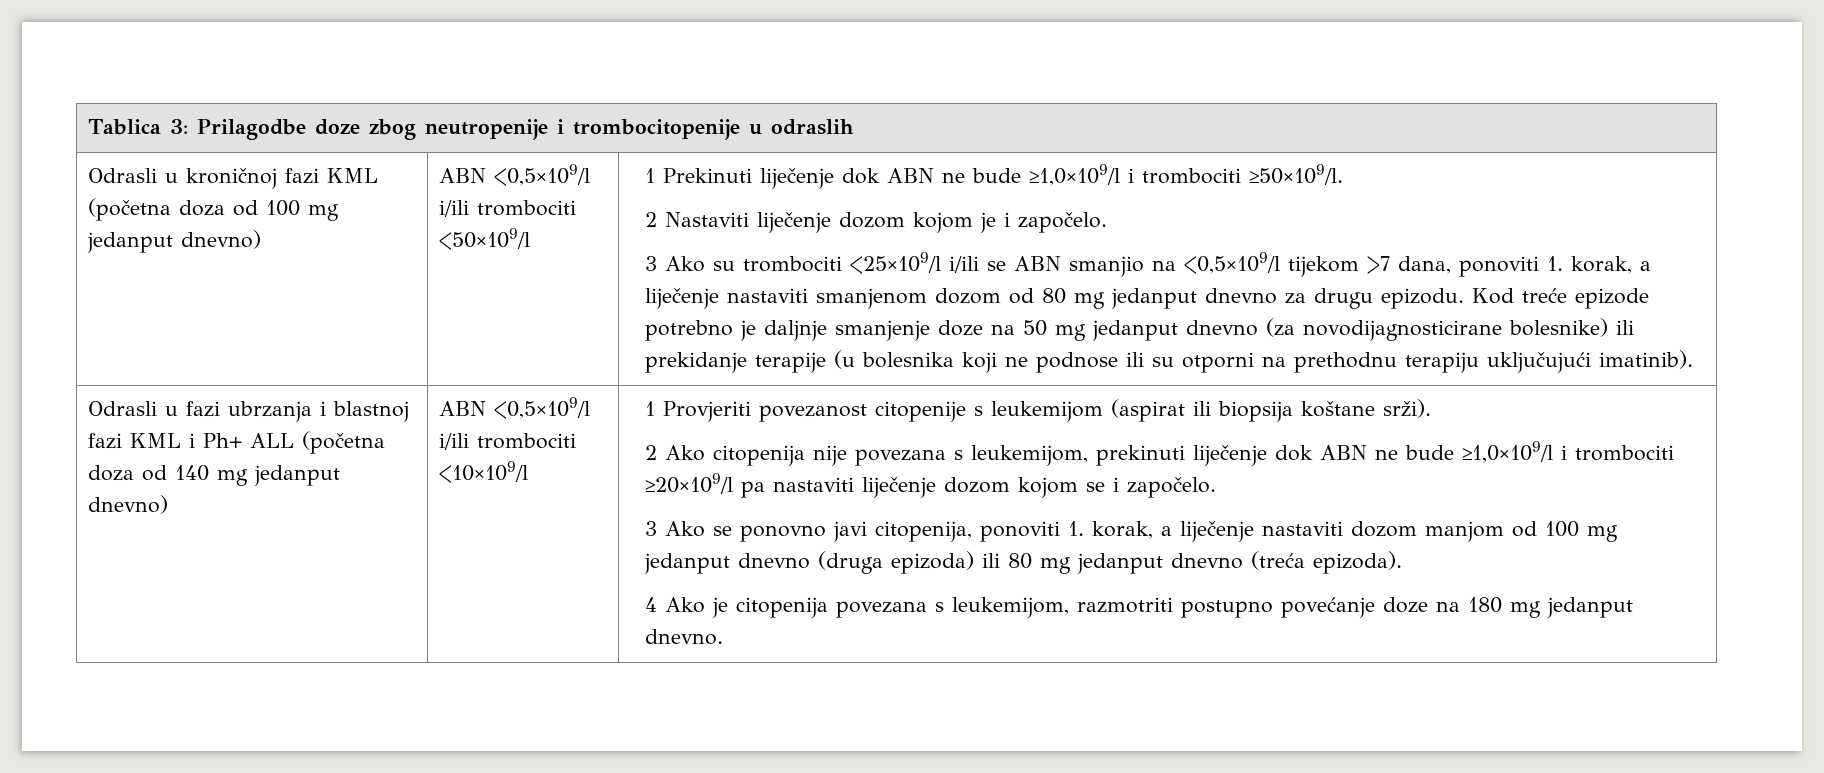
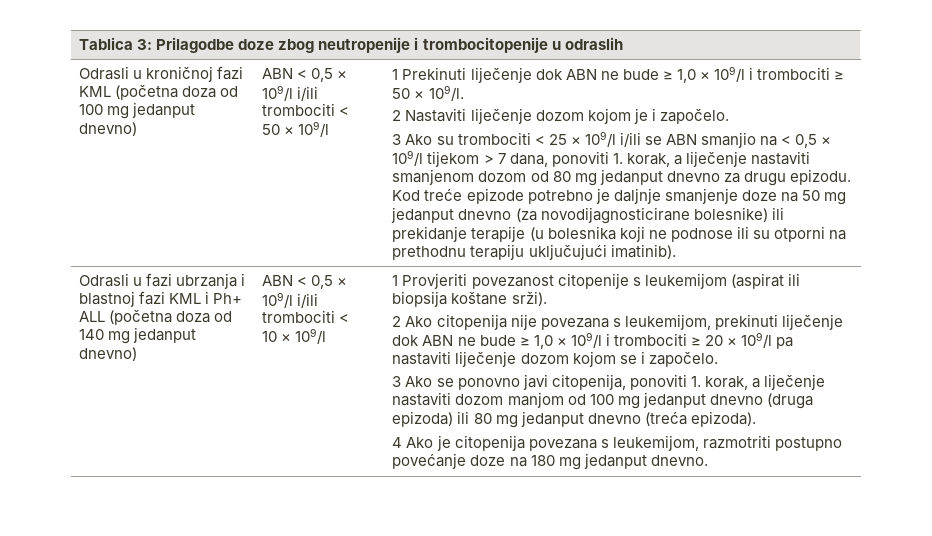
- ABN <0,5×109/l i/ili trombociti <50×109/l
+ ABN < 0,5 × 109/l i/ili trombociti < 50 × 109/l
- 1 Prekinuti liječenje dok ABN ne bude ≥1,0×109/l i trombociti ≥50×109/l.
+ 1 Prekinuti liječenje dok ABN ne bude ≥ 1,0 × 109/l i trombociti ≥ 50 × 109/l.
- 3 Ako su trombociti <25×109/l i/ili se ABN smanjio na <0,5×109/l tijekom >7 dana, ponoviti 1. korak, a liječenje nastaviti smanjenom dozom od 80 mg jedanput dnevno za drugu epizodu.
+ 3 Ako su trombociti < 25 × 109/l i/ili se ABN smanjio na < 0,5 × 109/l tijekom > 7 dana, ponoviti 1. korak, a liječenje nastaviti smanjenom dozom od 80 mg jedanput dnevno za drugu epizodu.
- ABN <0,5×109/l i/ili trombociti <10×109/l
+ ABN < 0,5 × 109/l i/ili trombociti < 10 × 109/l
- 2 Ako citopenija nije povezana s leukemijom, prekinuti liječenje dok ABN ne bude ≥1,0×109/l i trombociti ≥20×109/l pa nastaviti liječenje dozom kojom se i započelo.
+ 2 Ako citopenija nije povezana s leukemijom, prekinuti liječenje dok ABN ne bude ≥ 1,0 × 109/l i trombociti ≥ 20 × 109/l pa nastaviti liječenje dozom kojom se i započelo.

